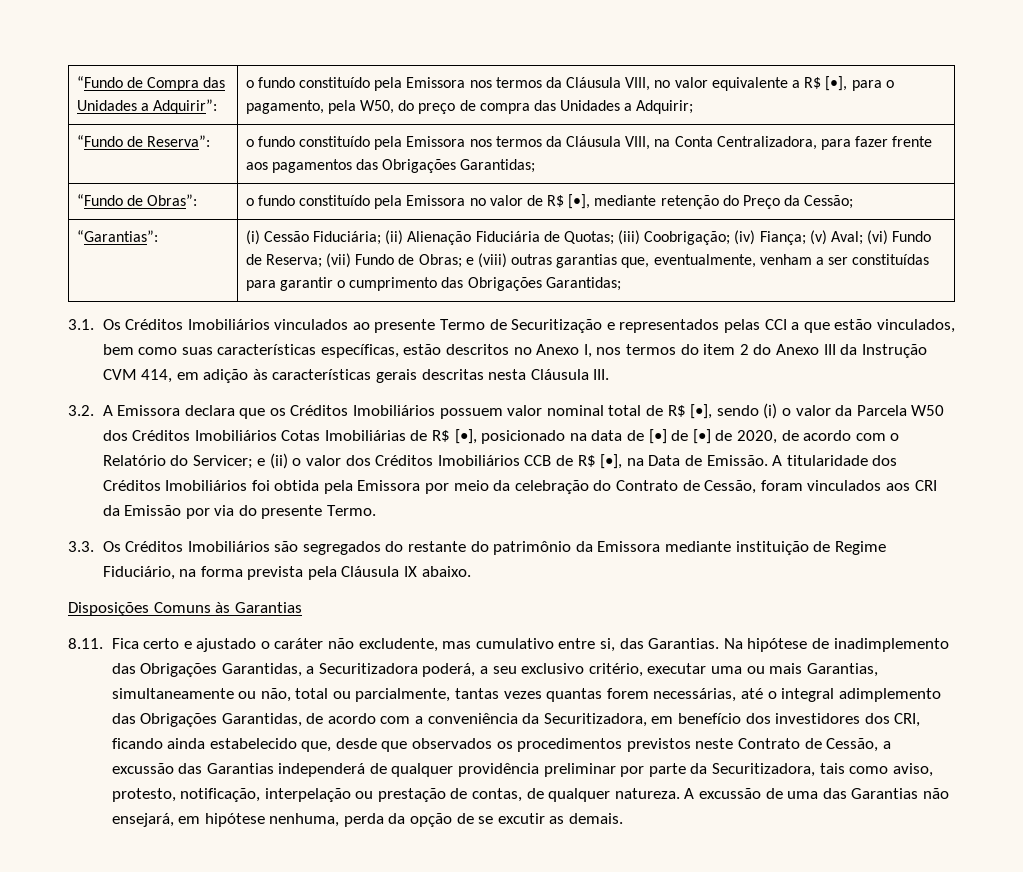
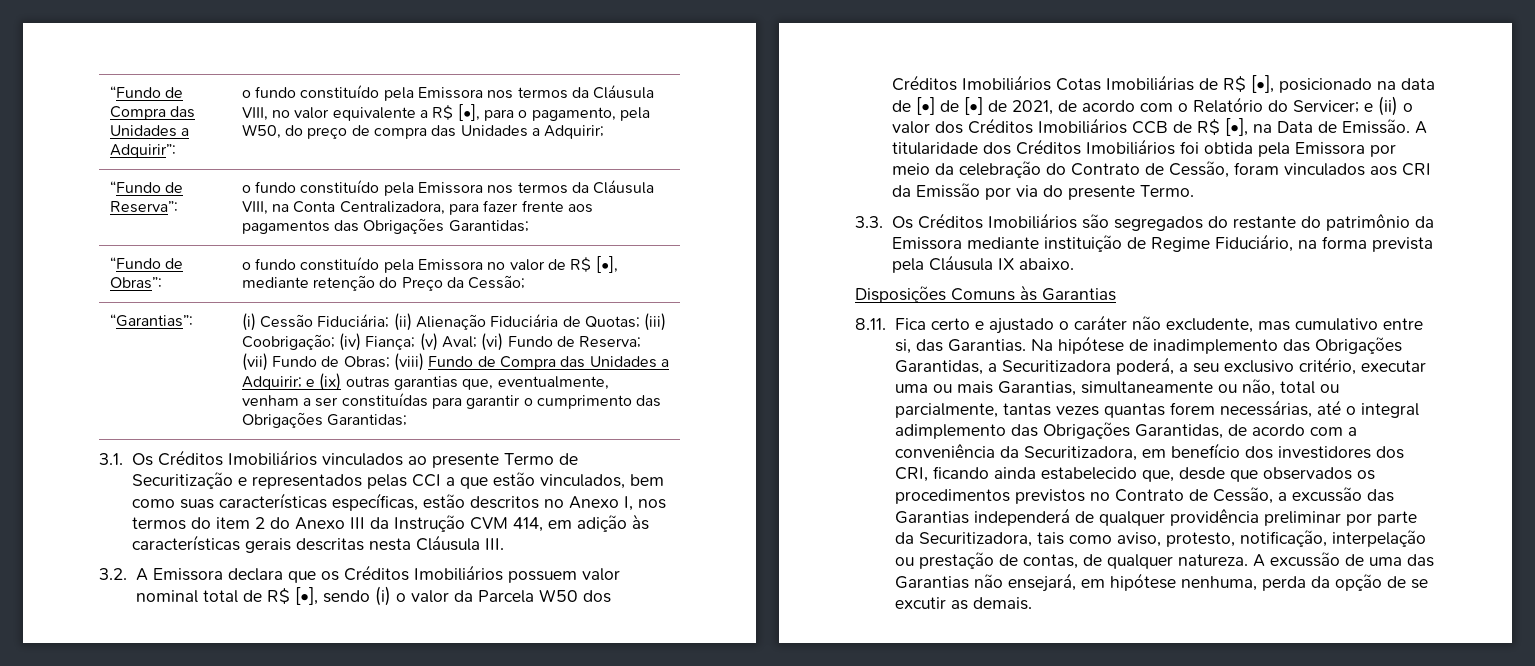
- (i) Cessão Fiduciária; (ii) Alienação Fiduciária de Quotas; (iii) Coobrigação; (iv) Fiança; (v) Aval; (vi) Fundo de Reserva; (vii) Fundo de Obras; e (viii) outras garantias que, eventualmente, venham a ser constituídas para garantir o cumprimento das Obrigações Garantidas;
+ (i) Cessão Fiduciária; (ii) Alienação Fiduciária de Quotas; (iii) Coobrigação; (iv) Fiança; (v) Aval; (vi) Fundo de Reserva; (vii) Fundo de Obras; (viii) Fundo de Compra das Unidades a Adquirir; e (ix) outras garantias que, eventualmente, venham a ser constituídas para garantir o cumprimento das Obrigações Garantidas;
- 3.2. A Emissora declara que os Créditos Imobiliários possuem valor nominal total de R$ [•], sendo (i) o valor da Parcela W50 dos Créditos Imobiliários Cotas Imobiliárias de R$ [•], posicionado na data de [•] de [•] de 2020, de acordo com o Relatório do Servicer; e (ii) o valor dos Créditos Imobiliários CCB de R$ [•], na Data de Emissão.
+ 3.2. A Emissora declara que os Créditos Imobiliários possuem valor nominal total de R$ [•], sendo (i) o valor da Parcela W50 dos Créditos Imobiliários Cotas Imobiliárias de R$ [•], posicionado na data de [•] de [•] de 2021, de acordo com o Relatório do Servicer; e (ii) o valor dos Créditos Imobiliários CCB de R$ [•], na Data de Emissão.
- Na hipótese de inadimplemento das Obrigações Garantidas, a Securitizadora poderá, a seu exclusivo critério, executar uma ou mais Garantias, simultaneamente ou não, total ou parcialmente, tantas vezes quantas forem necessárias, até o integral adimplemento das Obrigações Garantidas, de acordo com a conveniência da Securitizadora, em benefício dos investidores dos CRI, ficando ainda estabelecido que, desde que observados os procedimentos previstos neste Contrato de Cessão, a excussão das Garantias independerá de qualquer providência preliminar por parte da Securitizadora, tais como aviso, protesto, notificação, interpelação ou prestação de contas, de qualquer natureza.
+ Na hipótese de inadimplemento das Obrigações Garantidas, a Securitizadora poderá, a seu exclusivo critério, executar uma ou mais Garantias, simultaneamente ou não, total ou parcialmente, tantas vezes quantas forem necessárias, até o integral adimplemento das Obrigações Garantidas, de acordo com a conveniência da Securitizadora, em benefício dos investidores dos CRI, ficando ainda estabelecido que, desde que observados os procedimentos previstos no Contrato de Cessão, a excussão das Garantias independerá de qualquer providência preliminar por parte da Securitizadora, tais como aviso, protesto, notificação, interpelação ou prestação de contas, de qualquer natureza.

